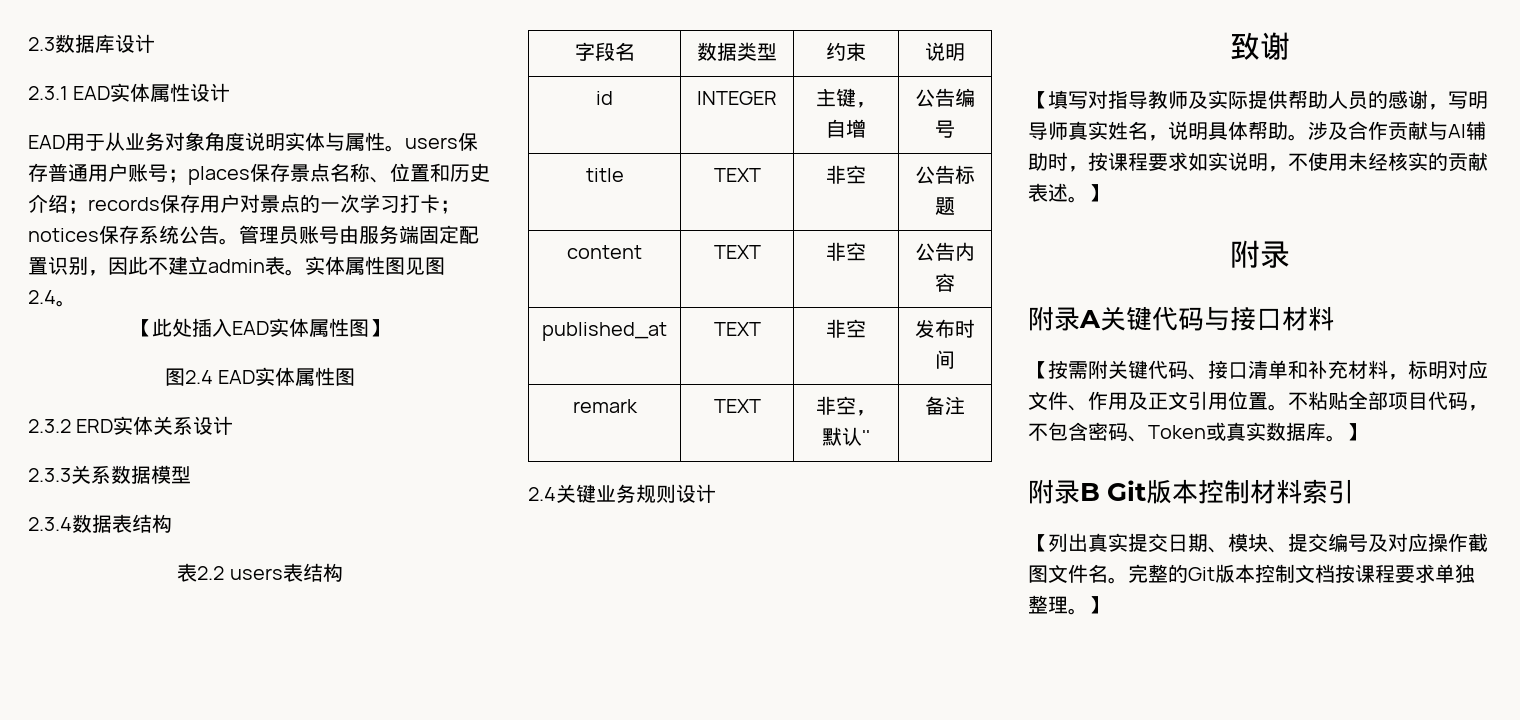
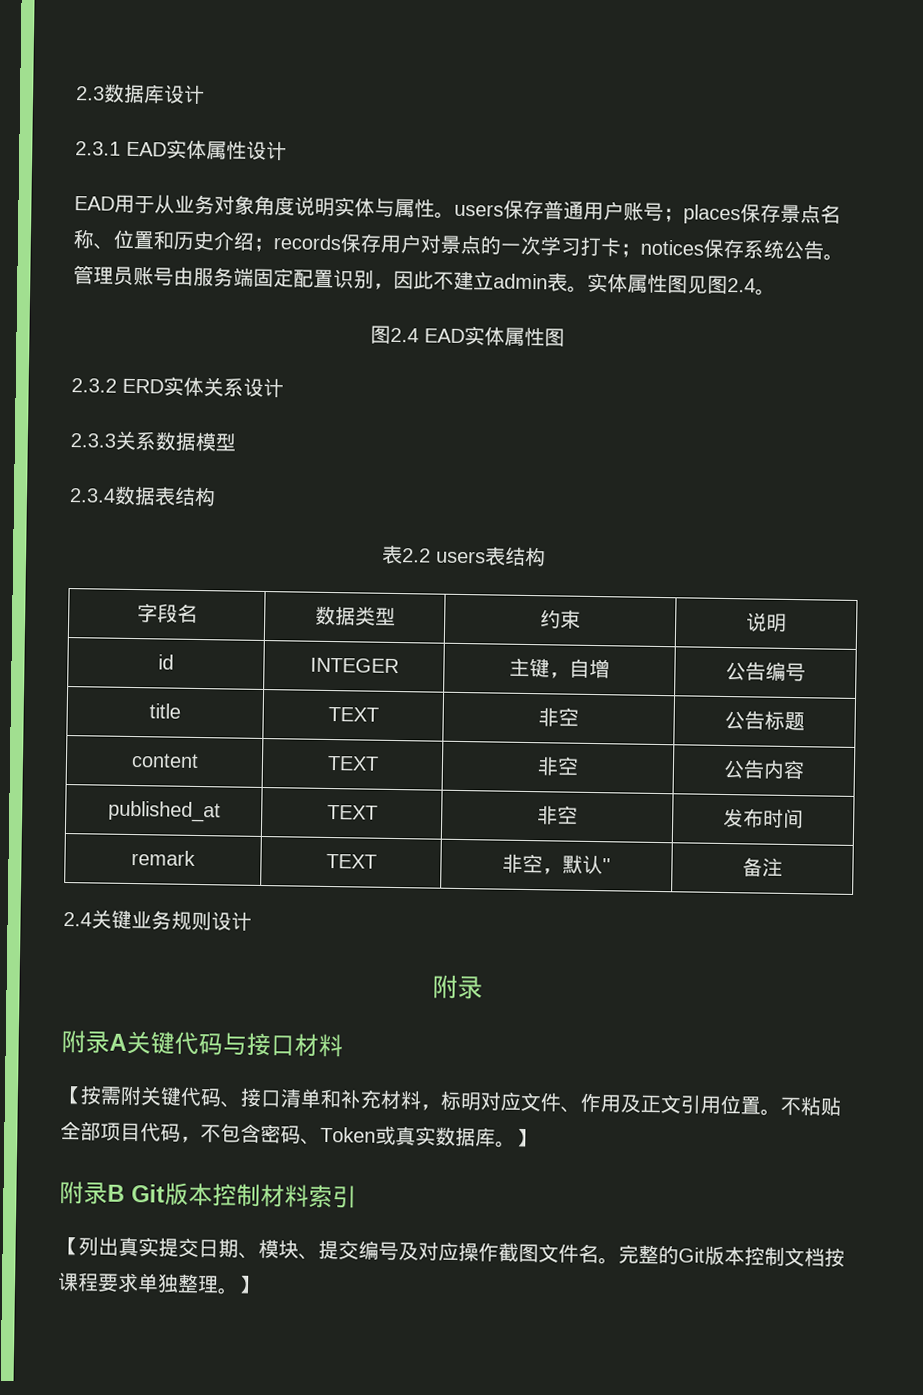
- 【此处插入EAD实体属性图】
- 致谢
- 【填写对指导教师及实际提供帮助人员的感谢，写明导师真实姓名，说明具体帮助。涉及合作贡献与AI辅助时，按课程要求如实说明，不使用未经核实的贡献表述。】

